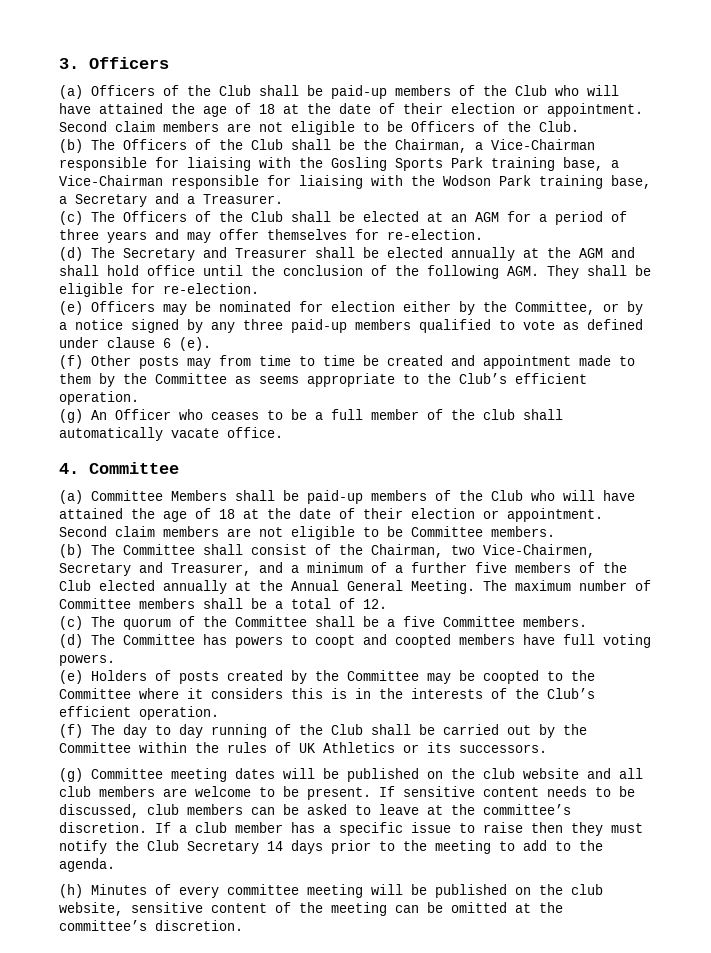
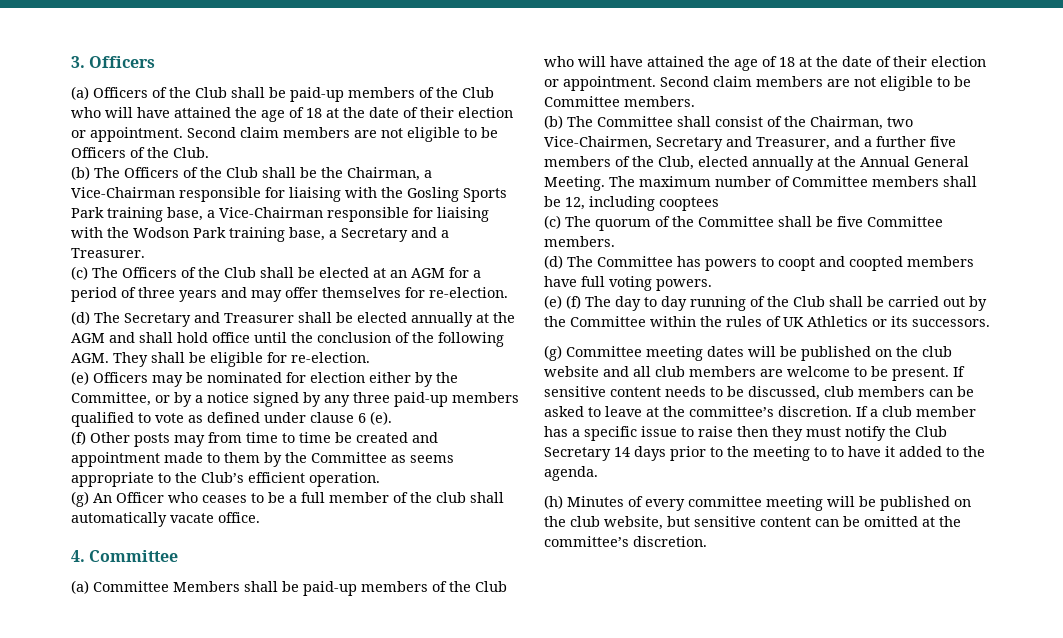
- (b) The Committee shall consist of the Chairman, two Vice-Chairmen, Secretary and Treasurer, and a minimum of a further five members of the Club elected annually at the Annual General Meeting.
+ (b) The Committee shall consist of the Chairman, two Vice-Chairmen, Secretary and Treasurer, and a further five members of the Club, elected annually at the Annual General Meeting.
- The maximum number of Committee members shall be a total of 12.
+ The maximum number of Committee members shall be 12, including cooptees
- (c) The quorum of the Committee shall be a five Committee members.
+ (c) The quorum of the Committee shall be five Committee members.
- (e) Holders of posts created by the Committee may be coopted to the Committee where it considers this is in the interests of the Club’s efficient operation.
- (f) The day to day running of the Club shall be carried out by the Committee within the rules of UK Athletics or its successors.
+ (e) (f) The day to day running of the Club shall be carried out by the Committee within the rules of UK Athletics or its successors.
- If a club member has a specific issue to raise then they must notify the Club Secretary 14 days prior to the meeting to add to the agenda.
+ If a club member has a specific issue to raise then they must notify the Club Secretary 14 days prior to the meeting to to have it added to the agenda.
- (h) Minutes of every committee meeting will be published on the club website, sensitive content of the meeting can be omitted at the committee’s discretion.
+ (h) Minutes of every committee meeting will be published on the club website, but sensitive content can be omitted at the committee’s discretion.

